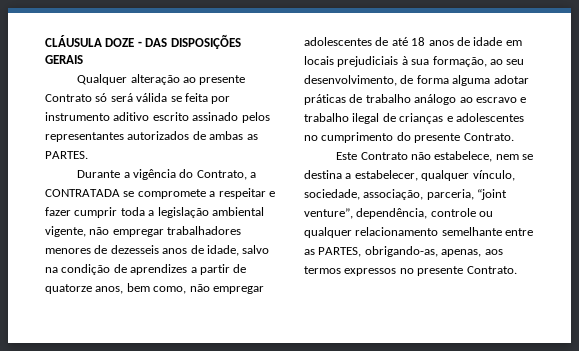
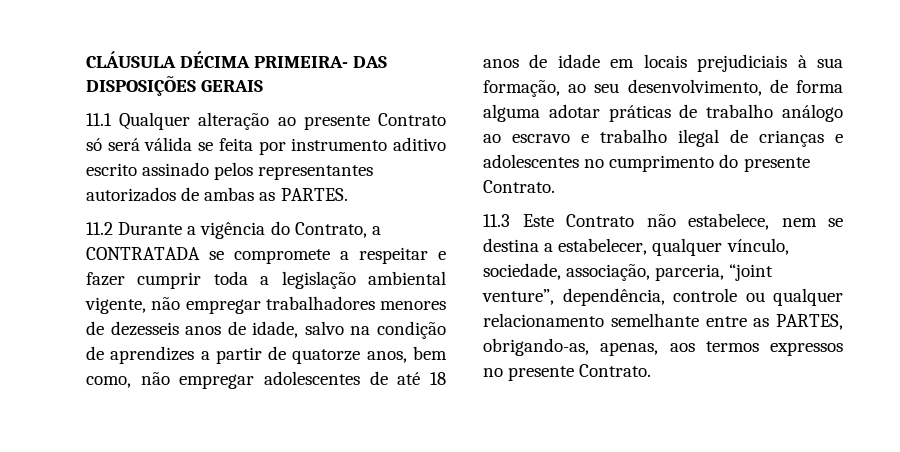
- CLÁUSULA DOZE - DAS DISPOSIÇÕES GERAIS
+ CLÁUSULA DÉCIMA PRIMEIRA- DAS DISPOSIÇÕES GERAIS
- Qualquer alteração ao presente Contrato só será válida se feita por instrumento aditivo escrito assinado pelos representantes autorizados de ambas as PARTES.
+ 11.1 Qualquer alteração ao presente Contrato só será válida se feita por instrumento aditivo escrito assinado pelos representantes autorizados de ambas as PARTES.
- Durante a vigência do Contrato, a CONTRATADA se compromete a respeitar e fazer cumprir toda a legislação ambiental vigente, não empregar trabalhadores menores de dezesseis anos de idade, salvo na condição de aprendizes a partir de quatorze anos, bem como, não empregar adolescentes de até 18 anos de idade em locais prejudiciais à sua formação, ao seu desenvolvimento, de forma alguma adotar práticas de trabalho análogo ao escravo e trabalho ilegal de crianças e adolescentes no cumprimento do presente Contrato.
+ 11.2 Durante a vigência do Contrato, a CONTRATADA se compromete a respeitar e fazer cumprir toda a legislação ambiental vigente, não empregar trabalhadores menores de dezesseis anos de idade, salvo na condição de aprendizes a partir de quatorze anos, bem como, não empregar adolescentes de até 18 anos de idade em locais prejudiciais à sua formação, ao seu desenvolvimento, de forma alguma adotar práticas de trabalho análogo ao escravo e trabalho ilegal de crianças e adolescentes no cumprimento do presente Contrato.
- Este Contrato não estabelece, nem se destina a estabelecer, qualquer vínculo, sociedade, associação, parceria, “joint venture”, dependência, controle ou qualquer relacionamento semelhante entre as PARTES, obrigando-as, apenas, aos termos expressos no presente Contrato.
+ 11.3 Este Contrato não estabelece, nem se destina a estabelecer, qualquer vínculo, sociedade, associação, parceria, “joint venture”, dependência, controle ou qualquer relacionamento semelhante entre as PARTES, obrigando-as, apenas, aos termos expressos no presente Contrato.

